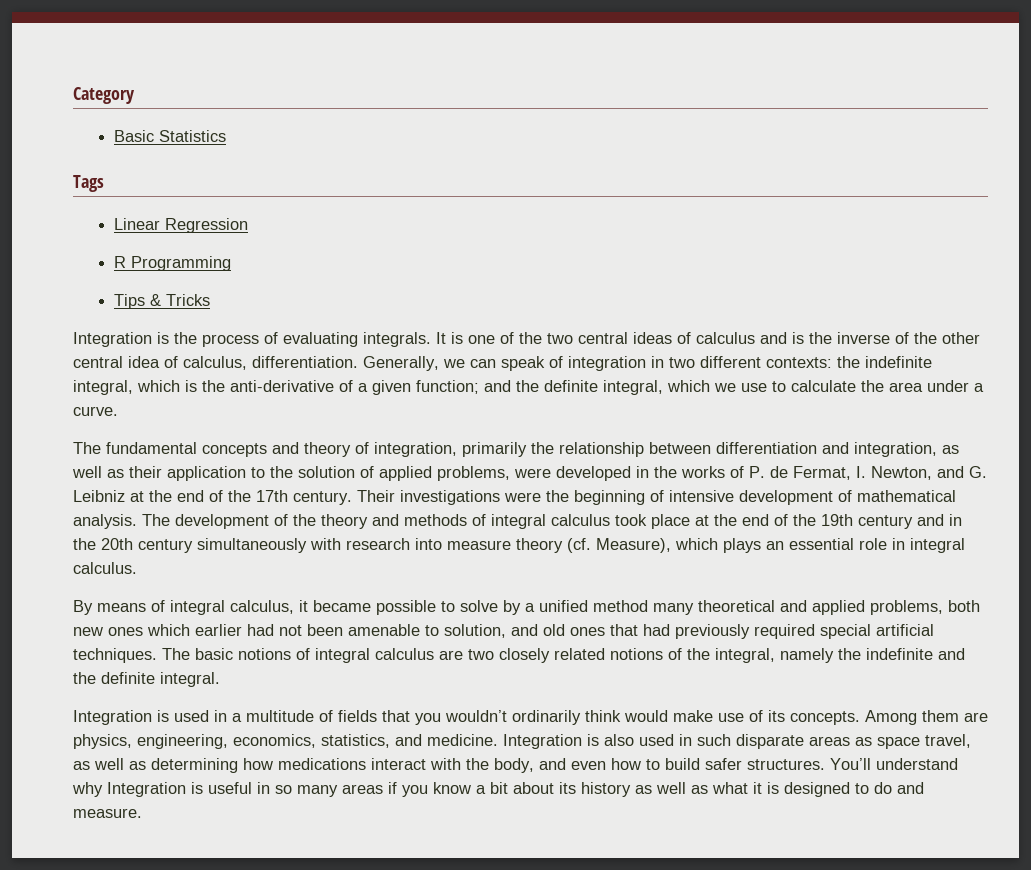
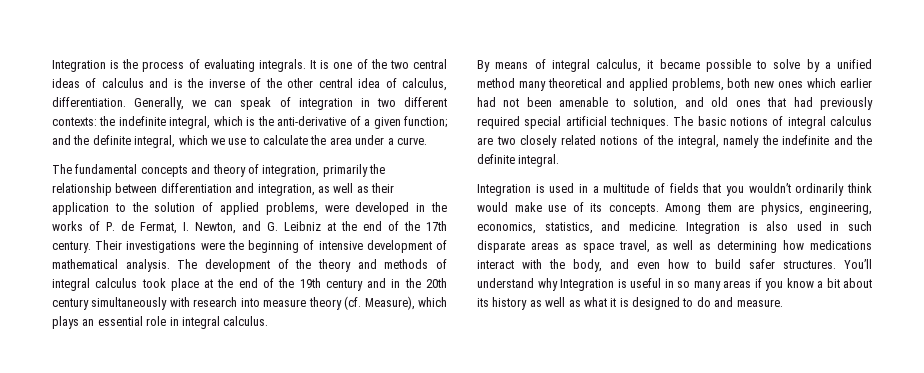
- Category
- Basic Statistics
- Tags
- Linear Regression
- R Programming
- Tips & Tricks

